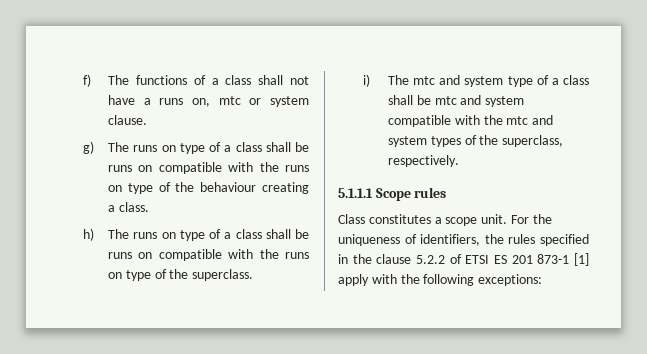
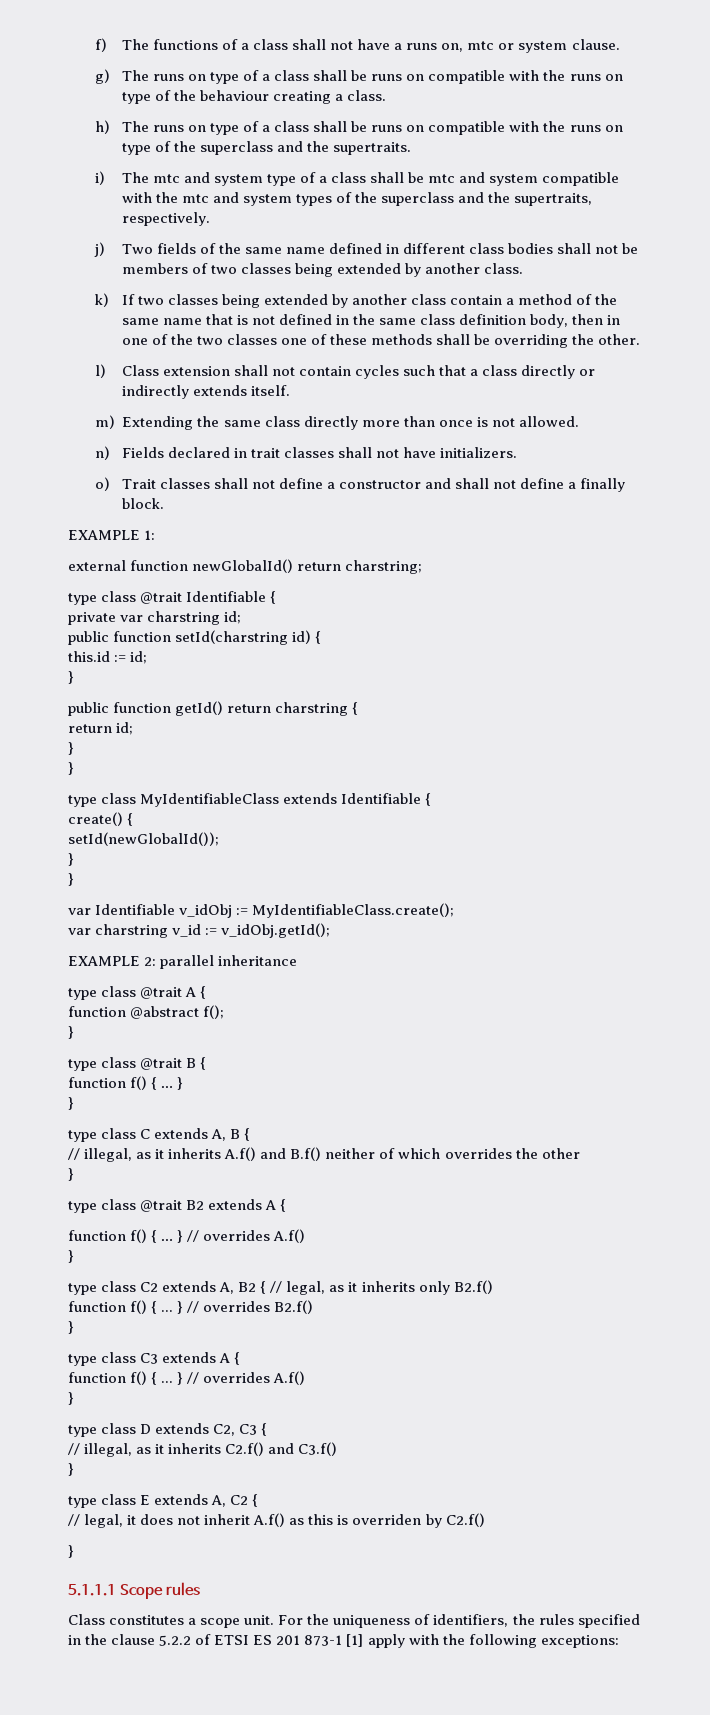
- h) The runs on type of a class shall be runs on compatible with the runs on type of the superclass.
+ h) The runs on type of a class shall be runs on compatible with the runs on type of the superclass and the supertraits.
- i) The mtc and system type of a class shall be mtc and system compatible with the mtc and system types of the superclass, respectively.
+ i) The mtc and system type of a class shall be mtc and system compatible with the mtc and system types of the superclass and the supertraits, respectively.
+ j) Two fields of the same name defined in different class bodies shall not be members of two classes being extended by another class.
+ k) If two classes being extended by another class contain a method of the same name that is not defined in the same class definition body, then in one of the two classes one of these methods shall be overriding the other.
+ l) Class extension shall not contain cycles such that a class directly or indirectly extends itself.
+ m) Extending the same class directly more than once is not allowed.
+ n) Fields declared in trait classes shall not have initializers.
+ o) Trait classes shall not define a constructor and shall not define a finally block.
+ EXAMPLE 1:
+ external function newGlobalId() return charstring;
+ type class @trait Identifiable {
+ private var charstring id;
+ public function setId(charstring id) {
+ this.id := id;
+ }
+ public function getId() return charstring {
+ return id;
+ }
+ }
+ type class MyIdentifiableClass extends Identifiable {
+ create() {
+ setId(newGlobalId());
+ }
+ }
+ var Identifiable v_idObj := MyIdentifiableClass.create();
+ var charstring v_id := v_idObj.getId();
+ EXAMPLE 2: parallel inheritance
+ type class @trait A {
+ function @abstract f();
+ }
+ type class @trait B {
+ function f() { … }
+ }
+ type class C extends A, B {
+ // illegal, as it inherits A.f() and B.f() neither of which overrides the other
+ }
+ type class @trait B2 extends A {
+ function f() { … } // overrides A.f()
+ }
+ type class C2 extends A, B2 { // legal, as it inherits only B2.f()
+ function f() { ... } // overrides B2.f()
+ }
+ type class C3 extends A {
+ function f() { ... } // overrides A.f()
+ }
+ type class D extends C2, C3 {
+ // illegal, as it inherits C2.f() and C3.f()
+ }
+ type class E extends A, C2 {
+ // legal, it does not inherit A.f() as this is overriden by C2.f()
+ }

